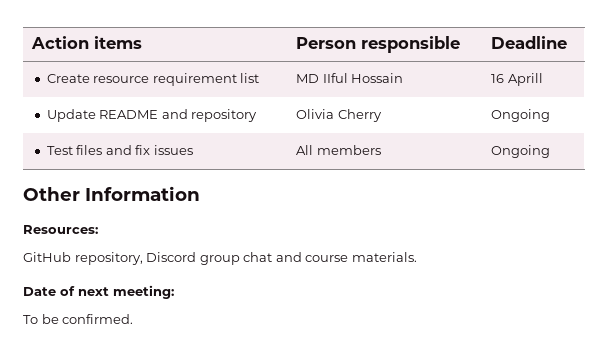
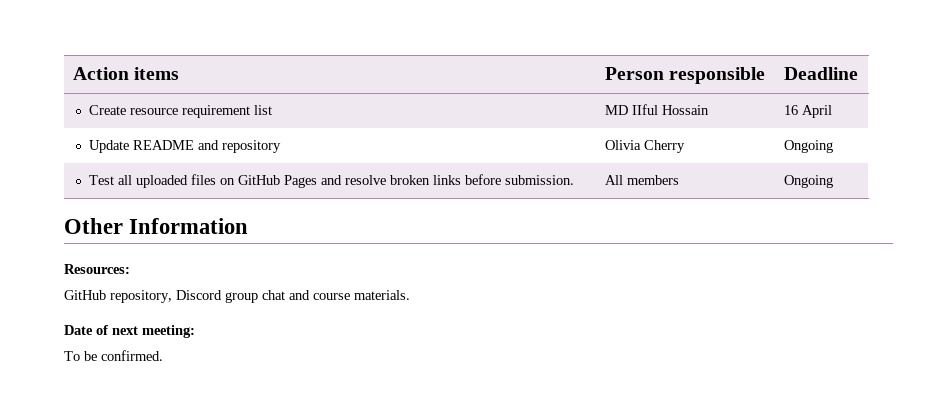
- Create resource requirement list | MD IIful Hossain | 16 Aprill
+ Create resource requirement list | MD IIful Hossain | 16 April
- Test files and fix issues | All members | Ongoing
+ Test all uploaded files on GitHub Pages and resolve broken links before submission. | All members | Ongoing

